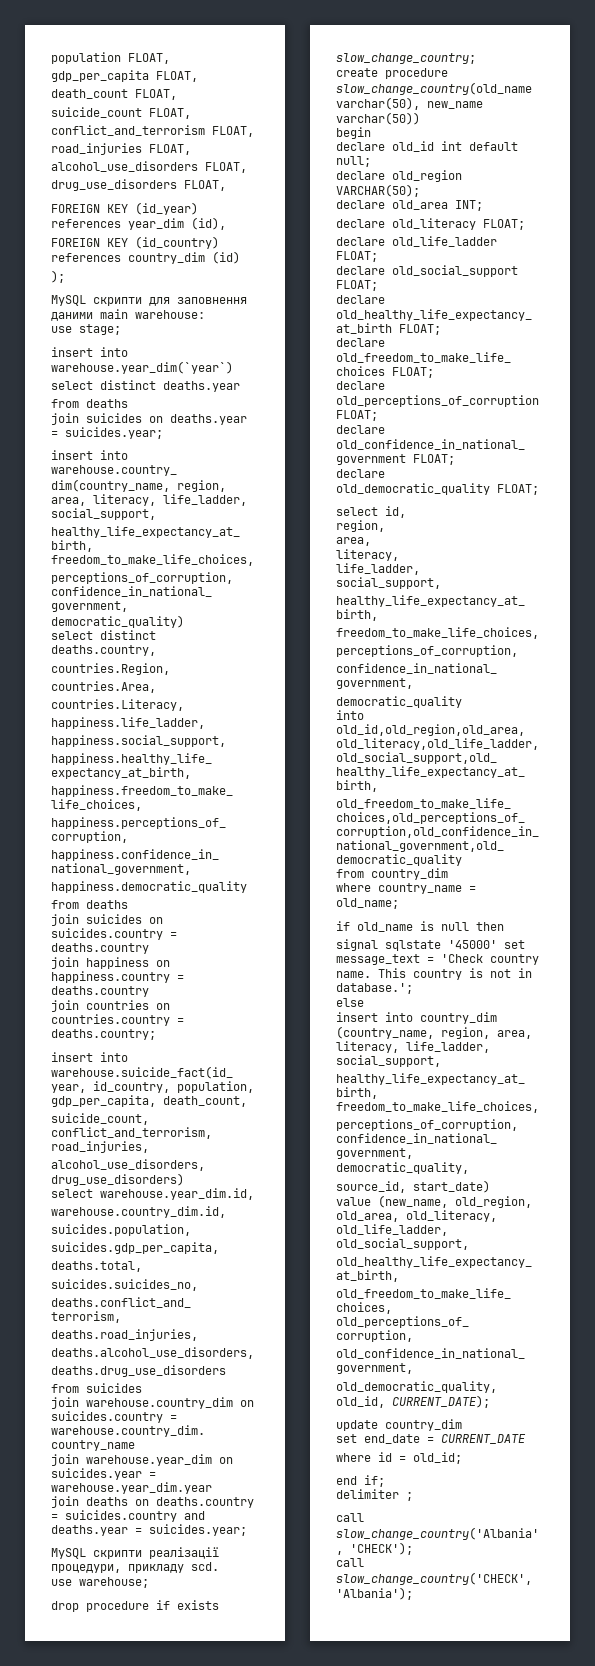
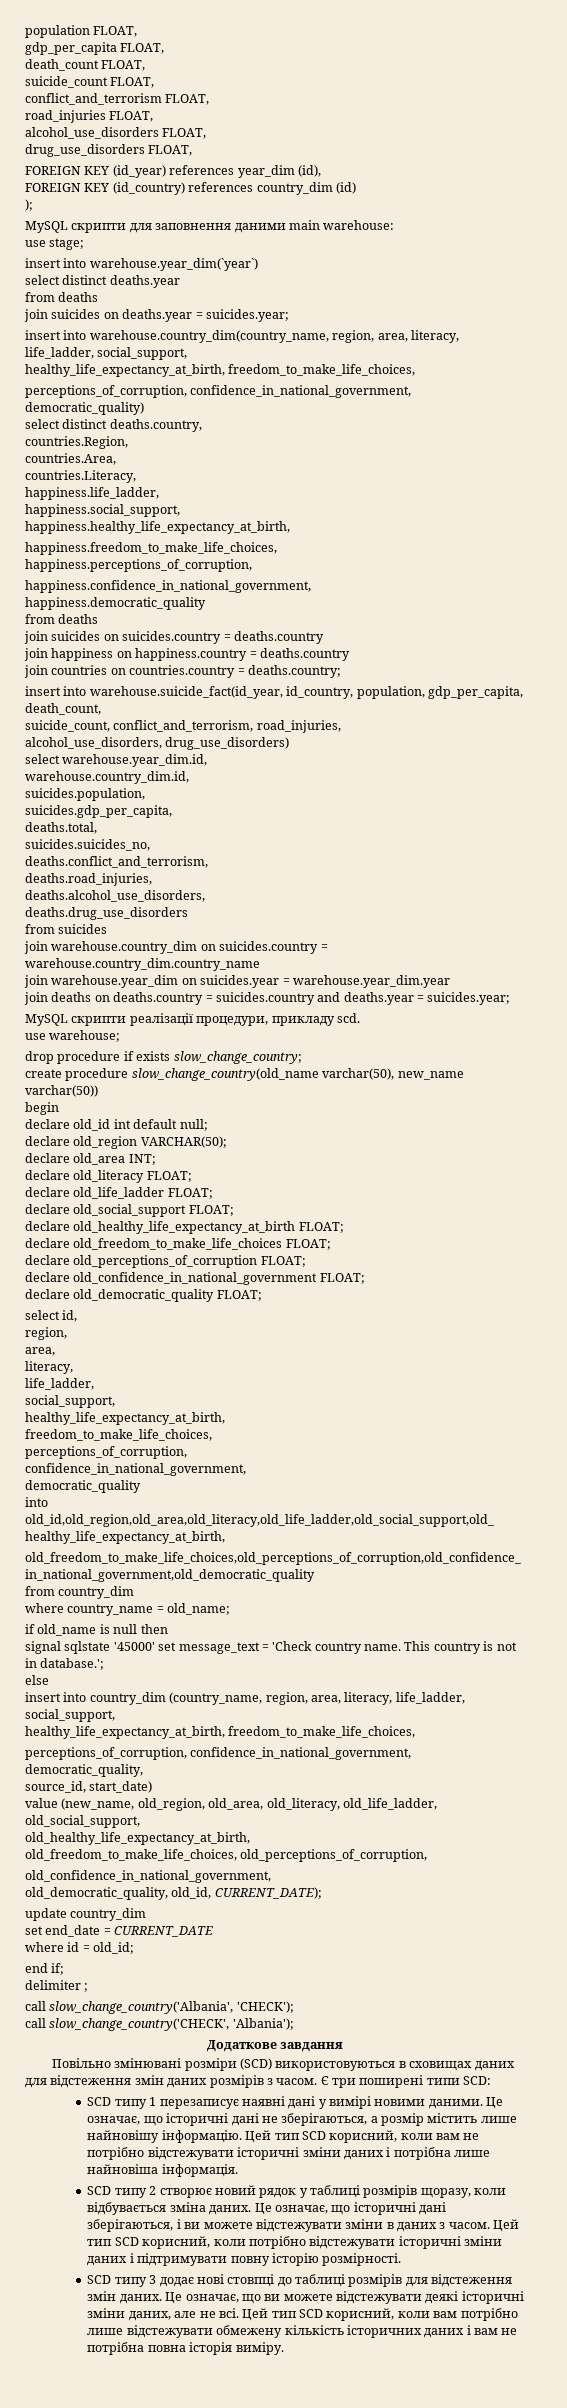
+ Додаткове завдання
+ Повільно змінювані розміри (SCD) використовуються в сховищах даних для відстеження змін даних розмірів з часом. Є три поширені типи SCD:
+ SCD типу 1 перезаписує наявні дані у вимірі новими даними. Це означає, що історичні дані не зберігаються, а розмір містить лише найновішу інформацію. Цей тип SCD корисний, коли вам не потрібно відстежувати історичні зміни даних і потрібна лише найновіша інформація.
+ SCD типу 2 створює новий рядок у таблиці розмірів щоразу, коли відбувається зміна даних. Це означає, що історичні дані зберігаються, і ви можете відстежувати зміни в даних з часом. Цей тип SCD корисний, коли потрібно відстежувати історичні зміни даних і підтримувати повну історію розмірності.
+ SCD типу 3 додає нові стовпці до таблиці розмірів для відстеження змін даних. Це означає, що ви можете відстежувати деякі історичні зміни даних, але не всі. Цей тип SCD корисний, коли вам потрібно лише відстежувати обмежену кількість історичних даних і вам не потрібна повна історія виміру.

